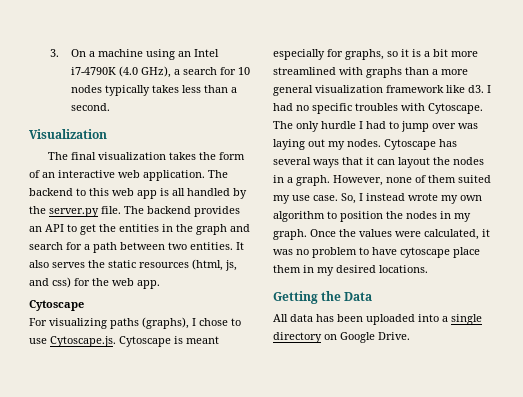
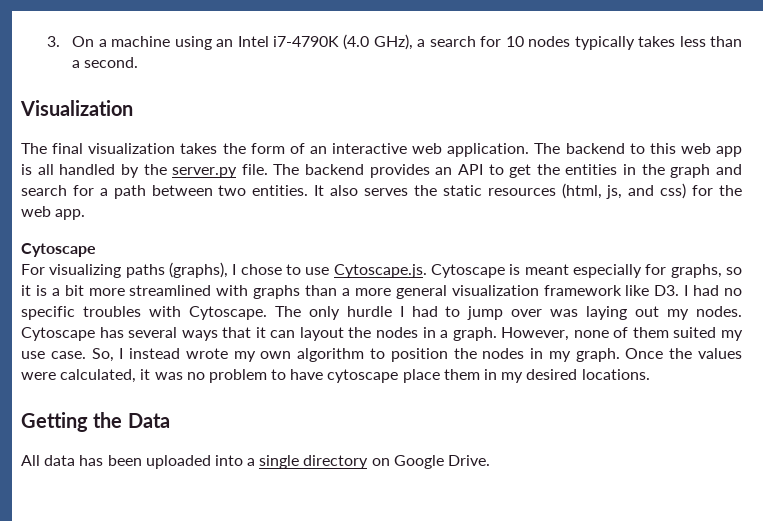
- For visualizing paths (graphs), I chose to use Cytoscape.js. Cytoscape is meant especially for graphs, so it is a bit more streamlined with graphs than a more general visualization framework like d3. I had no specific troubles with Cytoscape.
+ For visualizing paths (graphs), I chose to use Cytoscape.js. Cytoscape is meant especially for graphs, so it is a bit more streamlined with graphs than a more general visualization framework like D3. I had no specific troubles with Cytoscape.

